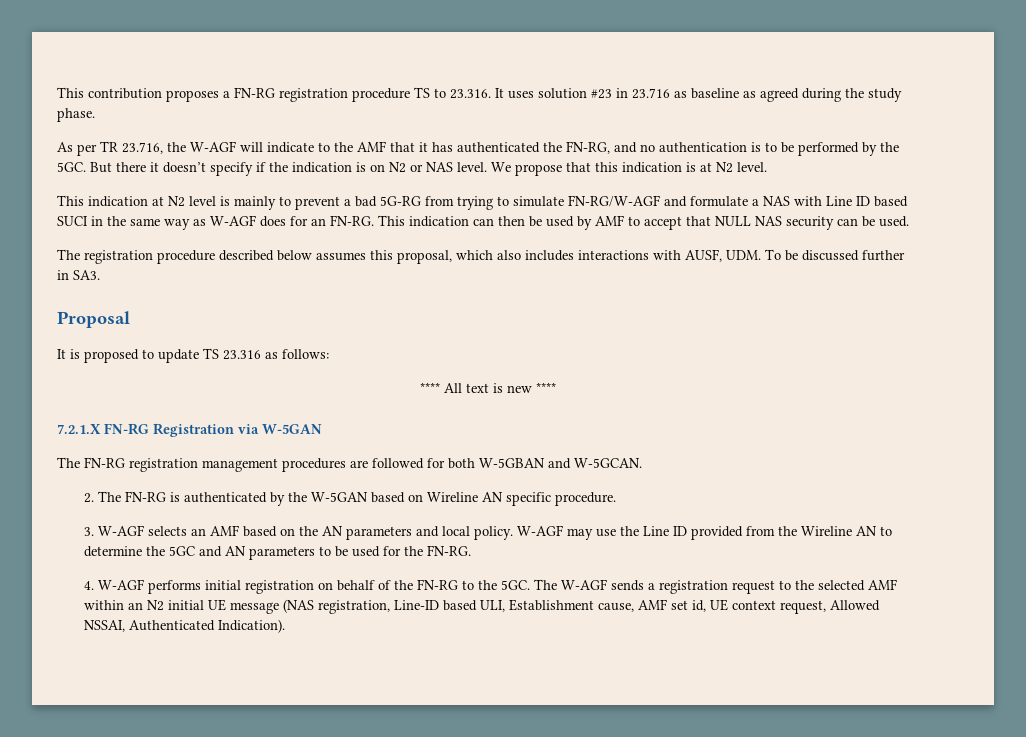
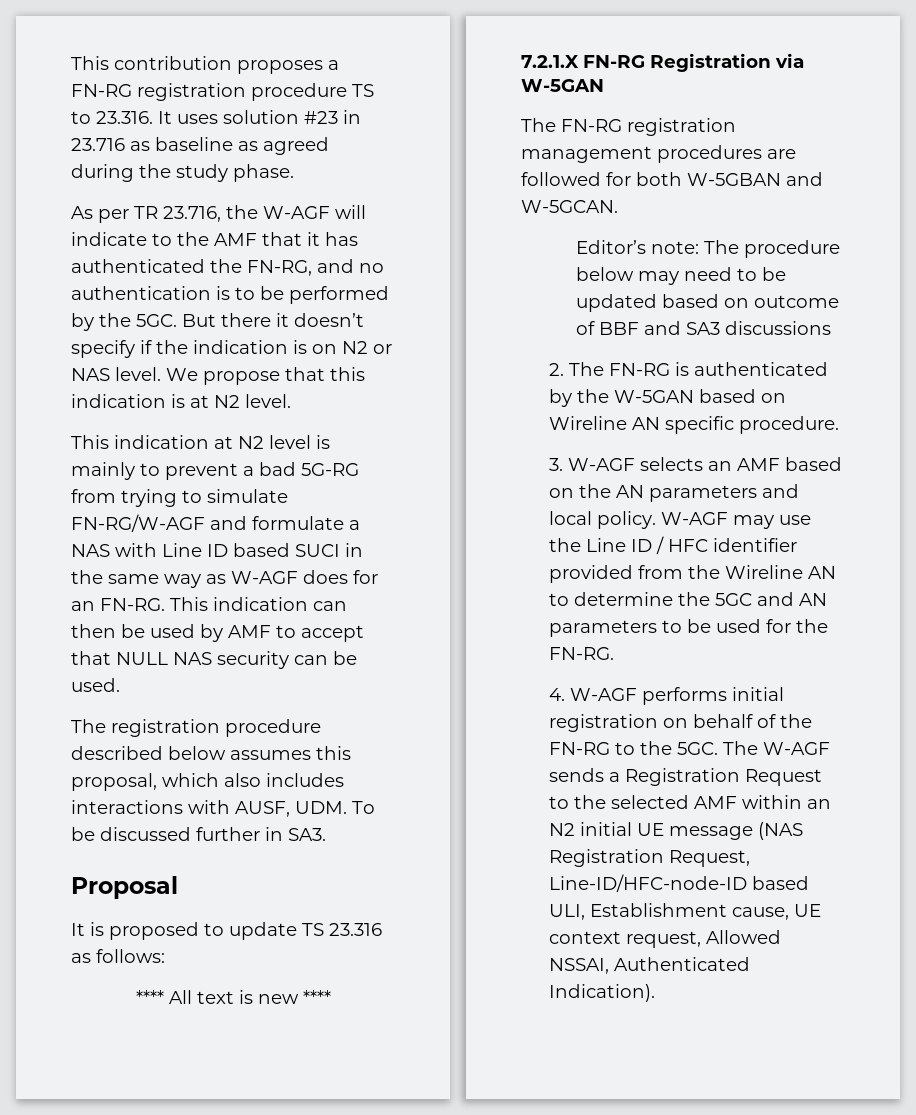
+ Editor’s note: The procedure below may need to be updated based on outcome of BBF and SA3 discussions
- W-AGF may use the Line ID provided from the Wireline AN to determine the 5GC and AN parameters to be used for the FN-RG.
+ W-AGF may use the Line ID / HFC identifier provided from the Wireline AN to determine the 5GC and AN parameters to be used for the FN-RG.
- The W-AGF sends a registration request to the selected AMF within an N2 initial UE message (NAS registration, Line-ID based ULI, Establishment cause, AMF set id, UE context request, Allowed NSSAI, Authenticated Indication).
+ The W-AGF sends a Registration Request to the selected AMF within an N2 initial UE message (NAS Registration Request, Line-ID/HFC-node-ID based ULI, Establishment cause, UE context request, Allowed NSSAI, Authenticated Indication).

